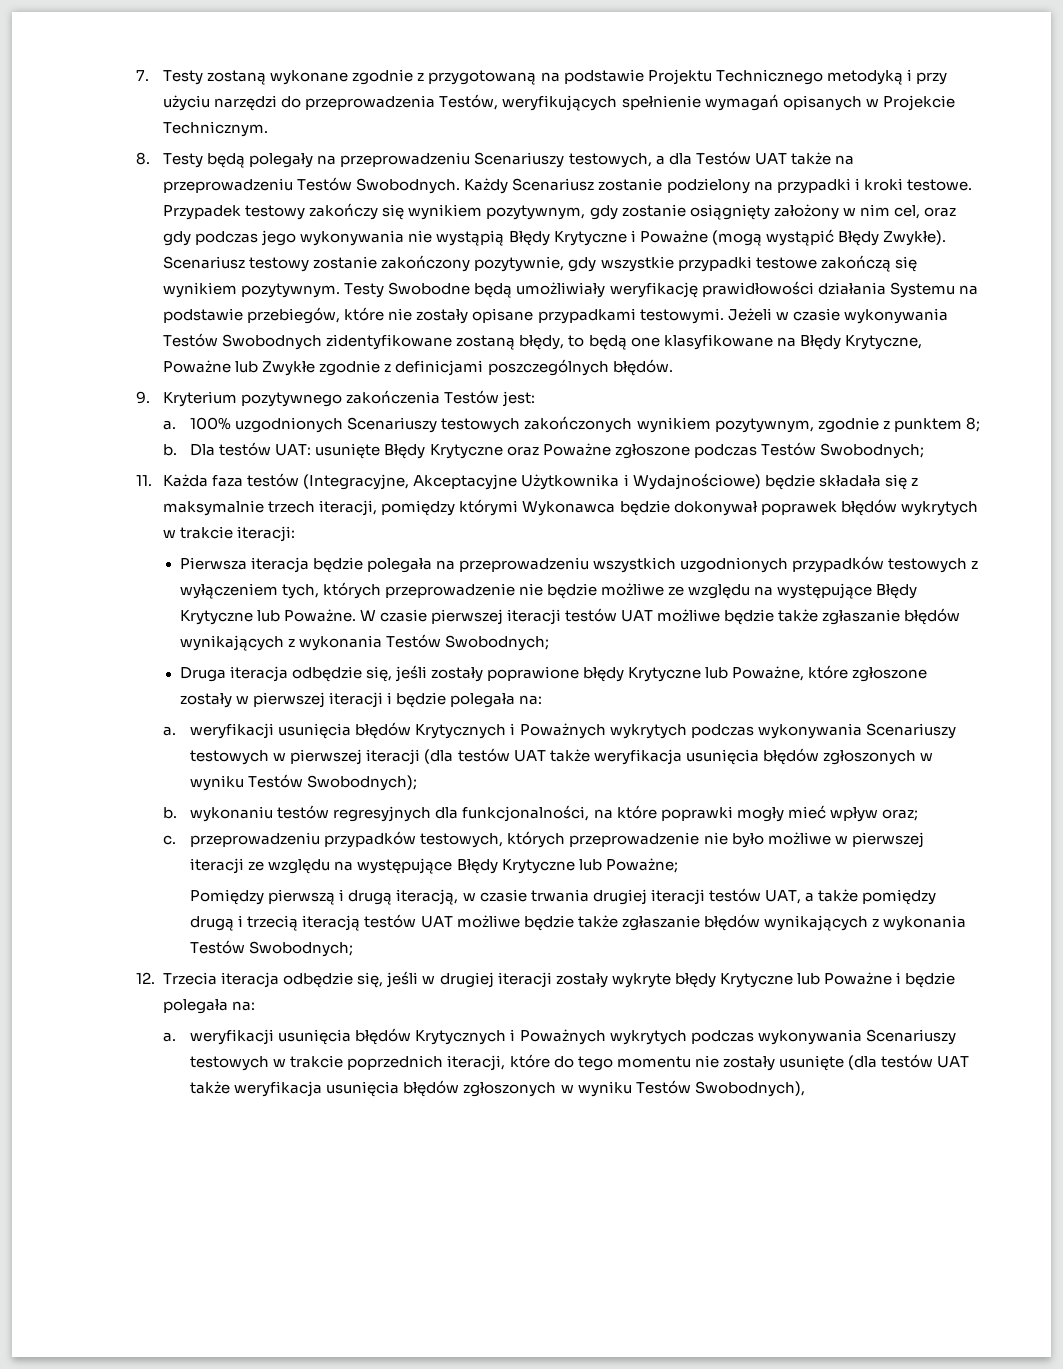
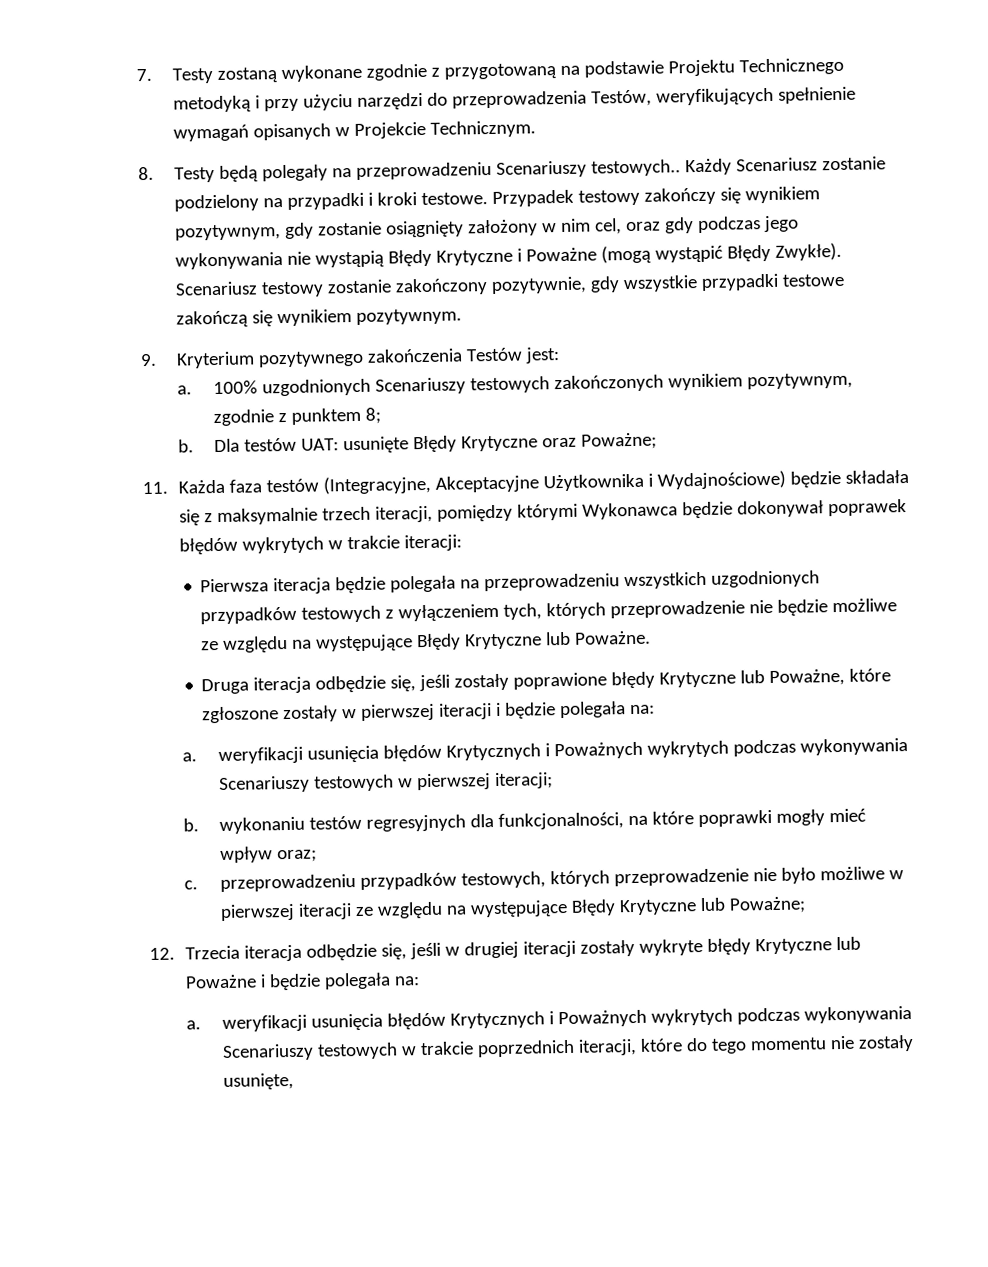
- 8. Testy będą polegały na przeprowadzeniu Scenariuszy testowych, a dla Testów UAT także na przeprowadzeniu Testów Swobodnych.
+ 8. Testy będą polegały na przeprowadzeniu Scenariuszy testowych..
- Testy Swobodne będą umożliwiały weryfikację prawidłowości działania Systemu na podstawie przebiegów, które nie zostały opisane przypadkami testowymi. Jeżeli w czasie wykonywania Testów Swobodnych zidentyfikowane zostaną błędy, to będą one klasyfikowane na Błędy Krytyczne, Poważne lub Zwykłe zgodnie z definicjami poszczególnych błędów.
- Dla testów UAT: usunięte Błędy Krytyczne oraz Poważne zgłoszone podczas Testów Swobodnych;
+ Dla testów UAT: usunięte Błędy Krytyczne oraz Poważne;
- W czasie pierwszej iteracji testów UAT możliwe będzie także zgłaszanie błędów wynikających z wykonania Testów Swobodnych;
- a. weryfikacji usunięcia błędów Krytycznych i Poważnych wykrytych podczas wykonywania Scenariuszy testowych w pierwszej iteracji (dla testów UAT także weryfikacja usunięcia błędów zgłoszonych w wyniku Testów Swobodnych);
+ a. weryfikacji usunięcia błędów Krytycznych i Poważnych wykrytych podczas wykonywania Scenariuszy testowych w pierwszej iteracji;
- Pomiędzy pierwszą i drugą iteracją, w czasie trwania drugiej iteracji testów UAT, a także pomiędzy drugą i trzecią iteracją testów UAT możliwe będzie także zgłaszanie błędów wynikających z wykonania Testów Swobodnych;
- a. weryfikacji usunięcia błędów Krytycznych i Poważnych wykrytych podczas wykonywania Scenariuszy testowych w trakcie poprzednich iteracji, które do tego momentu nie zostały usunięte (dla testów UAT także weryfikacja usunięcia błędów zgłoszonych w wyniku Testów Swobodnych),
+ a. weryfikacji usunięcia błędów Krytycznych i Poważnych wykrytych podczas wykonywania Scenariuszy testowych w trakcie poprzednich iteracji, które do tego momentu nie zostały usunięte,

